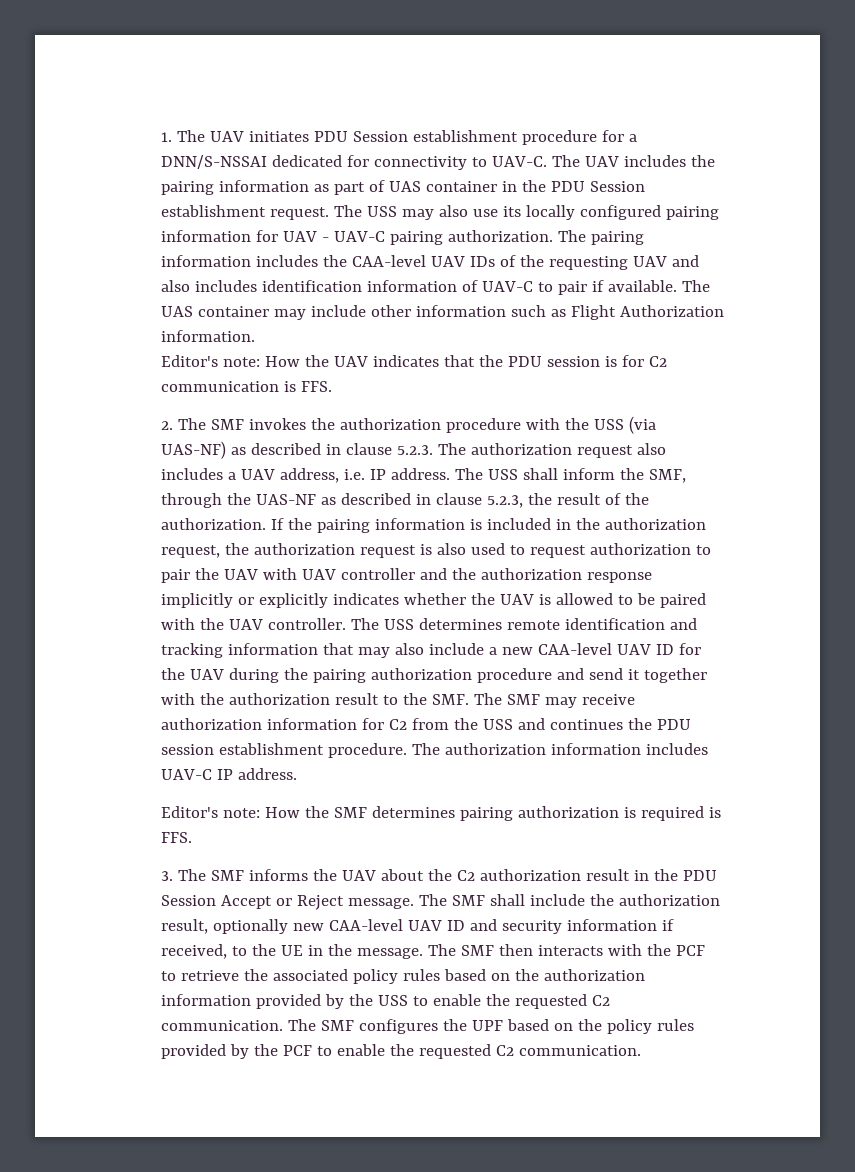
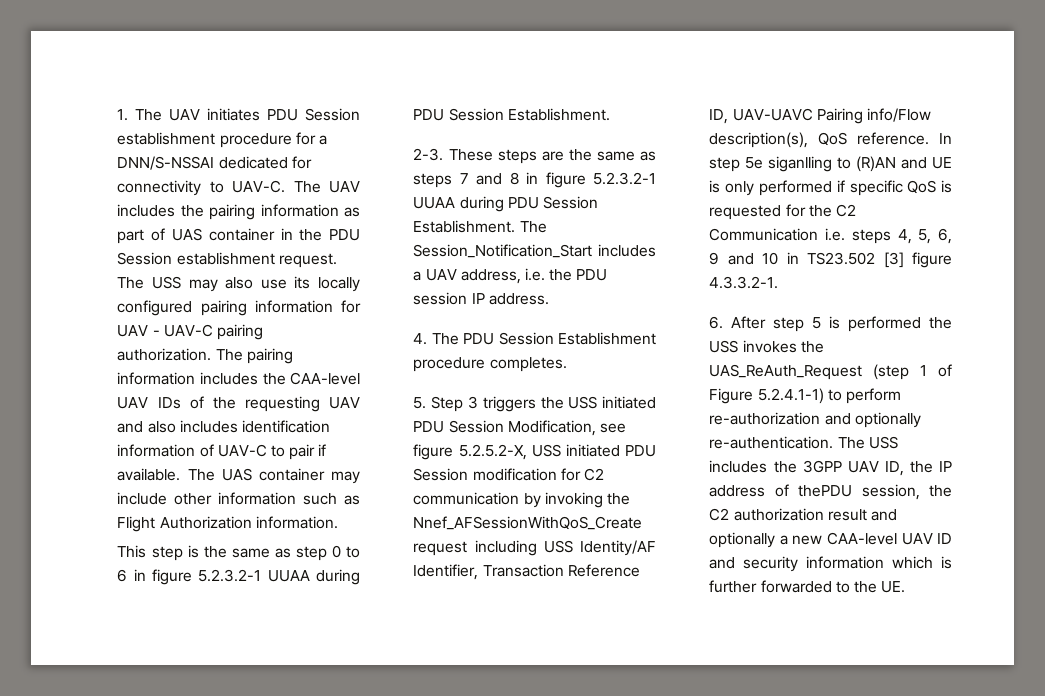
- Editor's note: How the UAV indicates that the PDU session is for C2 communication is FFS.
- 2. The SMF invokes the authorization procedure with the USS (via UAS-NF) as described in clause 5.2.3. The authorization request also includes a UAV address, i.e. IP address. The USS shall inform the SMF, through the UAS-NF as described in clause 5.2.3, the result of the authorization. If the pairing information is included in the authorization request, the authorization request is also used to request authorization to pair the UAV with UAV controller and the authorization response implicitly or explicitly indicates whether the UAV is allowed to be paired with the UAV controller. The USS determines remote identification and tracking information that may also include a new CAA-level UAV ID for the UAV during the pairing authorization procedure and send it together with the authorization result to the SMF. The SMF may receive authorization information for C2 from the USS and continues the PDU session establishment procedure. The authorization information includes UAV-C IP address.
- Editor's note: How the SMF determines pairing authorization is required is FFS.
- 3. The SMF informs the UAV about the C2 authorization result in the PDU Session Accept or Reject message. The SMF shall include the authorization result, optionally new CAA-level UAV ID and security information if received, to the UE in the message. The SMF then interacts with the PCF to retrieve the associated policy rules based on the authorization information provided by the USS to enable the requested C2 communication. The SMF configures the UPF based on the policy rules provided by the PCF to enable the requested C2 communication.
+ This step is the same as step 0 to 6 in figure 5.2.3.2-1 UUAA during PDU Session Establishment.
+ 2-3. These steps are the same as steps 7 and 8 in figure 5.2.3.2-1 UUAA during PDU Session Establishment. The Session_Notification_Start includes a UAV address, i.e. the PDU session IP address.
+ 4. The PDU Session Establishment procedure completes.
+ 5. Step 3 triggers the USS initiated PDU Session Modification, see figure 5.2.5.2-X, USS initiated PDU Session modification for C2 communication by invoking the Nnef_AFSessionWithQoS_Create request including USS Identity/AF Identifier, Transaction Reference ID, UAV-UAVC Pairing info/Flow description(s), QoS reference. In step 5e siganlling to (R)AN and UE is only performed if specific QoS is requested for the C2 Communication i.e. steps 4, 5, 6, 9 and 10 in TS23.502 [3] figure 4.3.3.2-1.
+ 6. After step 5 is performed the USS invokes the UAS_ReAuth_Request (step 1 of Figure 5.2.4.1-1) to perform re-authorization and optionally re-authentication. The USS includes the 3GPP UAV ID, the IP address of thePDU session, the C2 authorization result and optionally a new CAA-level UAV ID and security information which is further forwarded to the UE.

